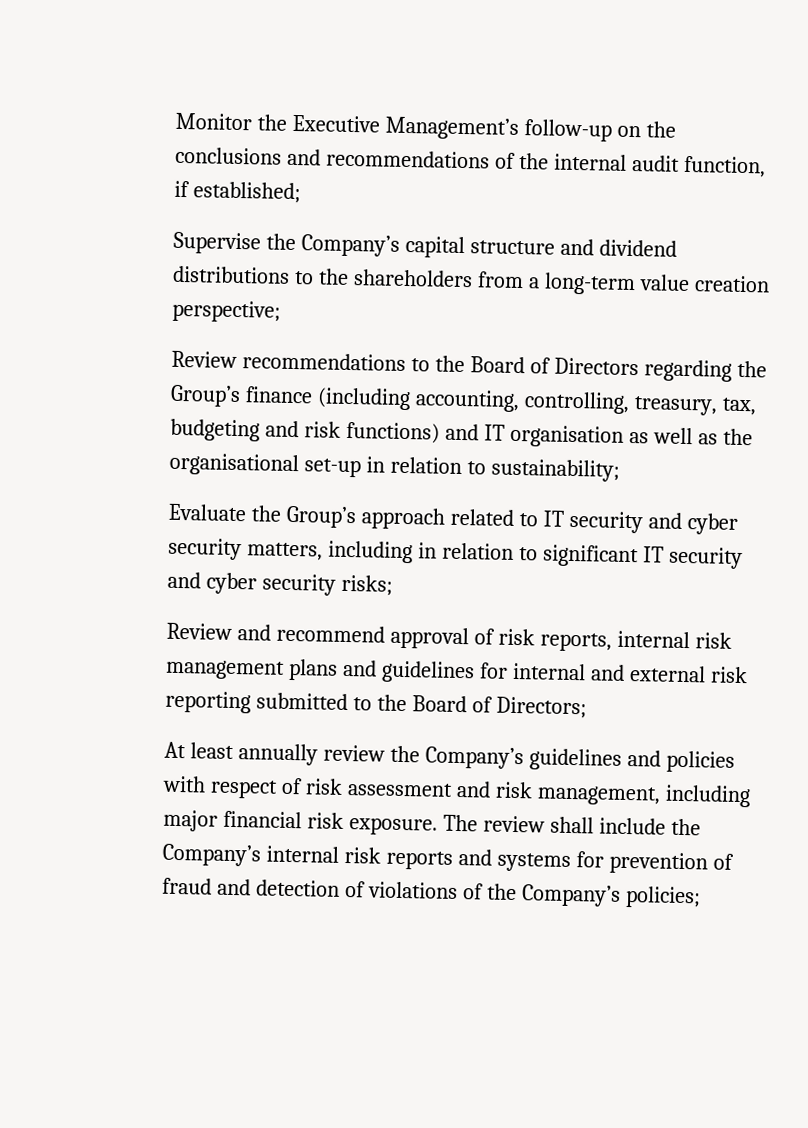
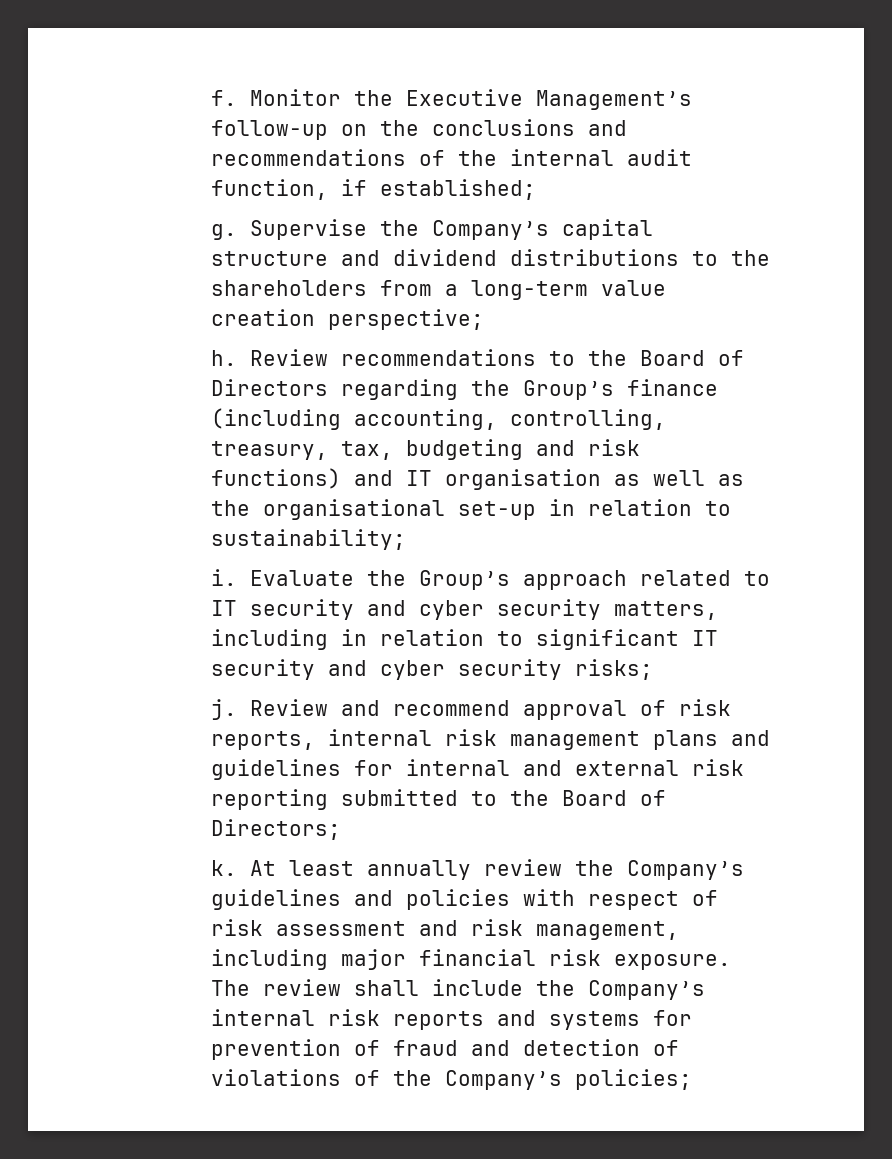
+ f.
+ g.
+ h.
+ i.
+ j.
+ k.

